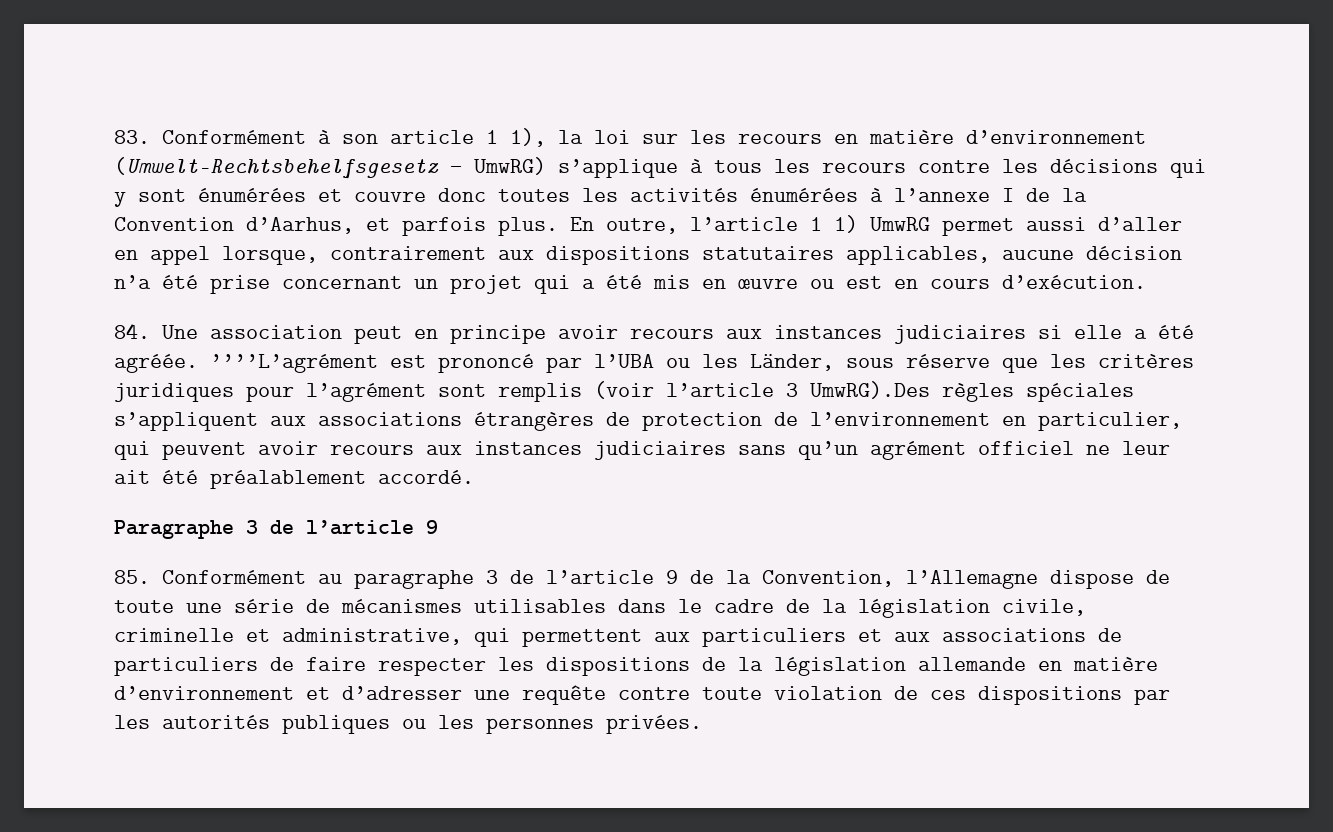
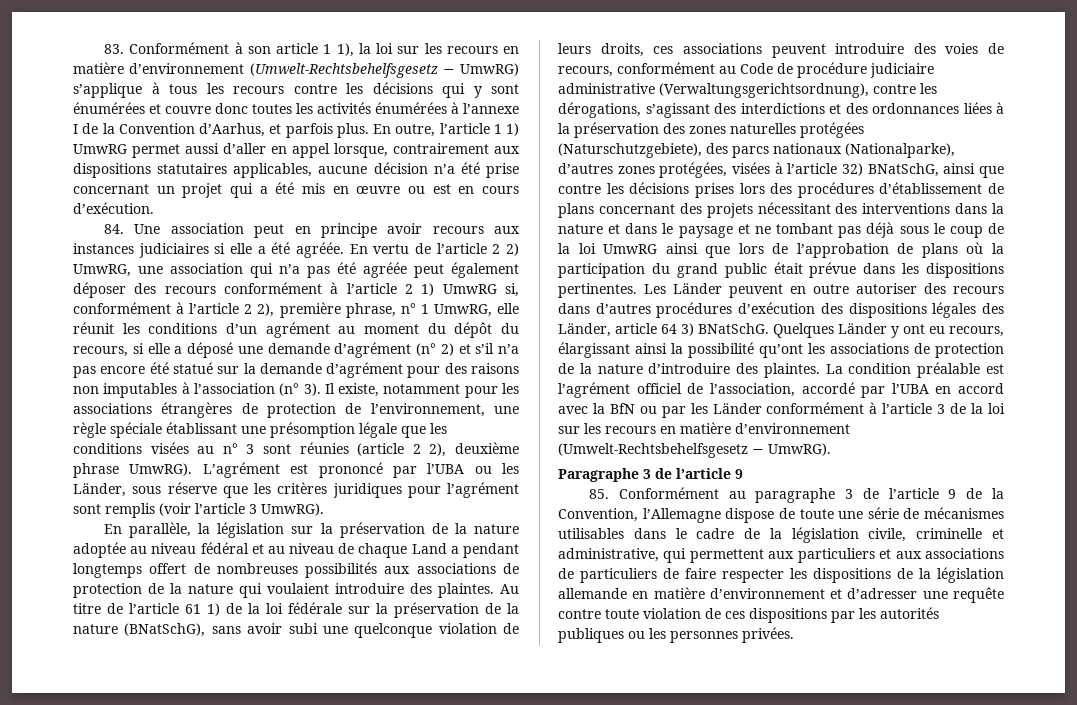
- 84. Une association peut en principe avoir recours aux instances judiciaires si elle a été agréée. ’’’’L’agrément est prononcé par l’UBA ou les Länder, sous réserve que les critères juridiques pour l’agrément sont remplis (voir l’article 3 UmwRG).Des règles spéciales s’appliquent aux associations étrangères de protection de l’environnement en particulier, qui peuvent avoir recours aux instances judiciaires sans qu’un agrément officiel ne leur ait été préalablement accordé.
+ 84. Une association peut en principe avoir recours aux instances judiciaires si elle a été agréée. En vertu de l’article 2 2) UmwRG, une association qui n’a pas été agréée peut également déposer des recours conformément à l’article 2 1) UmwRG si, conformément à l’article 2 2), première phrase, n° 1 UmwRG, elle réunit les conditions d’un agrément au moment du dépôt du recours, si elle a déposé une demande d’agrément (n° 2) et s’il n’a pas encore été statué sur la demande d’agrément pour des raisons non imputables à l’association (n° 3). Il existe, notamment pour les associations étrangères de protection de l’environnement, une règle spéciale établissant une présomption légale que les conditions visées au n° 3 sont réunies (article 2 2), deuxième phrase UmwRG). L’agrément est prononcé par l’UBA ou les Länder, sous réserve que les critères juridiques pour l’agrément sont remplis (voir l’article 3 UmwRG).
+ En parallèle, la législation sur la préservation de la nature adoptée au niveau fédéral et au niveau de chaque Land a pendant longtemps offert de nombreuses possibilités aux associations de protection de la nature qui voulaient introduire des plaintes. Au titre de l’article 61 1) de la loi fédérale sur la préservation de la nature (BNatSchG), sans avoir subi une quelconque violation de leurs droits, ces associations peuvent introduire des voies de recours, conformément au Code de procédure judiciaire administrative (Verwaltungsgerichtsordnung), contre les dérogations, s’agissant des interdictions et des ordonnances liées à la préservation des zones naturelles protégées (Naturschutzgebiete), des parcs nationaux (Nationalparke), d’autres zones protégées, visées à l’article 32) BNatSchG, ainsi que contre les décisions prises lors des procédures d’établissement de plans concernant des projets nécessitant des interventions dans la nature et dans le paysage et ne tombant pas déjà sous le coup de la loi UmwRG ainsi que lors de l’approbation de plans où la participation du grand public était prévue dans les dispositions pertinentes. Les Länder peuvent en outre autoriser des recours dans d’autres procédures d’exécution des dispositions légales des Länder, article 64 3) BNatSchG. Quelques Länder y ont eu recours, élargissant ainsi la possibilité qu’ont les associations de protection de la nature d’introduire des plaintes. La condition préalable est l’agrément officiel de l’association, accordé par l’UBA en accord avec la BfN ou par les Länder conformément à l’article 3 de la loi sur les recours en matière d’environnement (Umwelt-Rechtsbehelfsgesetz − UmwRG).

